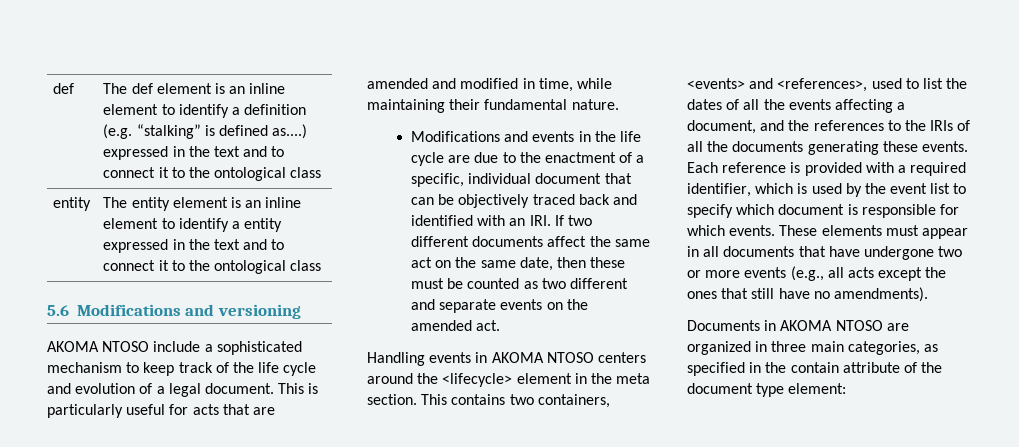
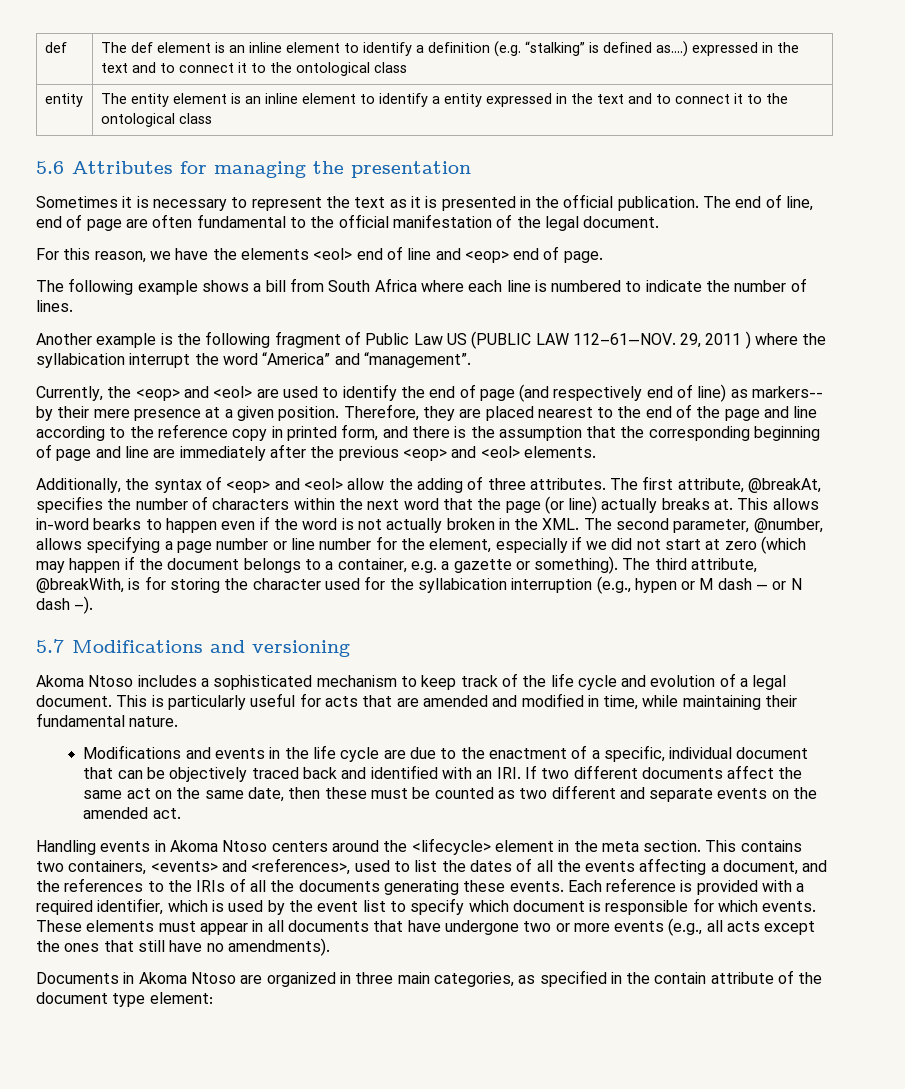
- 5.6 Modifications and versioning
+ 5.6 Attributes for managing the presentation
+ Sometimes it is necessary to represent the text as it is presented in the official publication. The end of line, end of page are often fundamental to the official manifestation of the legal document.
+ For this reason, we have the elements <eol> end of line and <eop> end of page.
+ The following example shows a bill from South Africa where each line is numbered to indicate the number of lines.
+ Another example is the following fragment of Public Law US (PUBLIC LAW 112–61—NOV. 29, 2011 ) where the syllabication interrupt the word “America” and “management”.
+ Currently, the <eop> and <eol> are used to identify the end of page (and respectively end of line) as markers-- by their mere presence at a given position. Therefore, they are placed nearest to the end of the page and line according to the reference copy in printed form, and there is the assumption that the corresponding beginning of page and line are immediately after the previous <eop> and <eol> elements.
+ Additionally, the syntax of <eop> and <eol> allow the adding of three attributes. The first attribute, @breakAt, specifies the number of characters within the next word that the page (or line) actually breaks at. This allows in-word bearks to happen even if the word is not actually broken in the XML. The second parameter, @number, allows specifying a page number or line number for the element, especially if we did not start at zero (which may happen if the document belongs to a container, e.g. a gazette or something). The third attribute, @breakWith, is for storing the character used for the syllabication interruption (e.g., hypen or M dash — or N dash –).
+ 5.7 Modifications and versioning
- AKOMA NTOSO include a sophisticated mechanism to keep track of the life cycle and evolution of a legal document.
+ Akoma Ntoso includes a sophisticated mechanism to keep track of the life cycle and evolution of a legal document.
- Handling events in AKOMA NTOSO centers around the <lifecycle> element in the meta section.
+ Handling events in Akoma Ntoso centers around the <lifecycle> element in the meta section.
- Documents in AKOMA NTOSO are organized in three main categories, as specified in the contain attribute of the document type element:
+ Documents in Akoma Ntoso are organized in three main categories, as specified in the contain attribute of the document type element:

